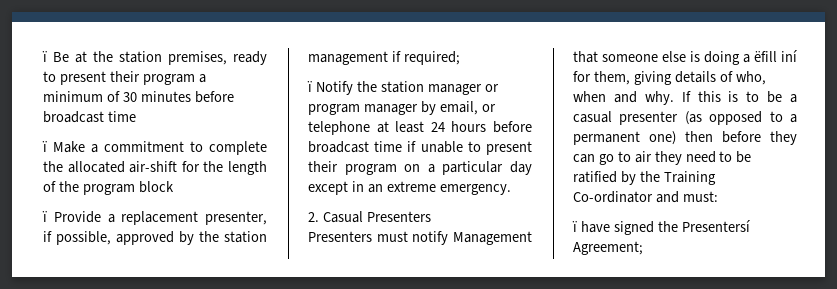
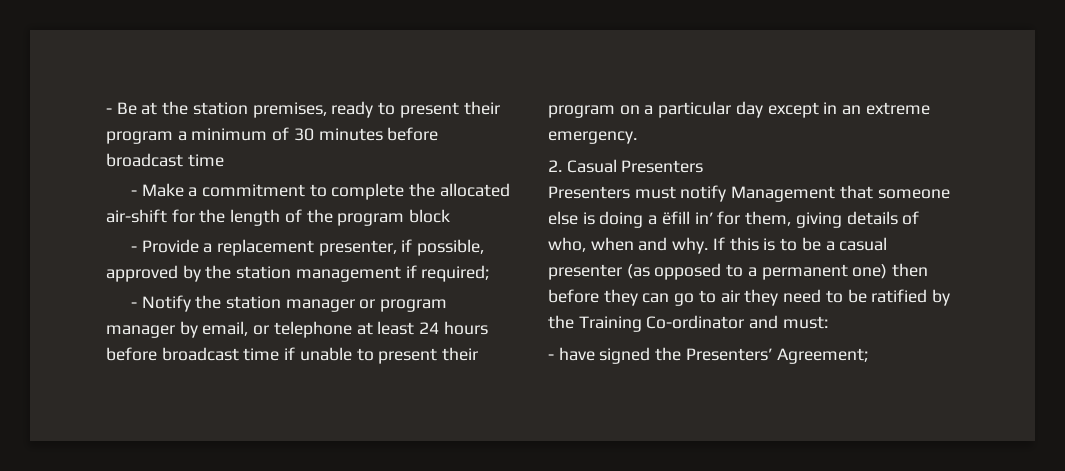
- ï Be at the station premises, ready to present their program a minimum of 30 minutes before broadcast time
+ - Be at the station premises, ready to present their program a minimum of 30 minutes before broadcast time
- ï Make a commitment to complete the allocated air-shift for the length of the program block
+ - Make a commitment to complete the allocated air-shift for the length of the program block
- ï Provide a replacement presenter, if possible, approved by the station management if required;
+ - Provide a replacement presenter, if possible, approved by the station management if required;
- ï Notify the station manager or program manager by email, or telephone at least 24 hours before broadcast time if unable to present their program on a particular day except in an extreme emergency.
+ - Notify the station manager or program manager by email, or telephone at least 24 hours before broadcast time if unable to present their program on a particular day except in an extreme emergency.
- Presenters must notify Management that someone else is doing a ëfill iní for them, giving details of who, when and why.
+ Presenters must notify Management that someone else is doing a ëfill in’ for them, giving details of who, when and why.
- ï have signed the Presentersí Agreement;
+ - have signed the Presenters’ Agreement;

